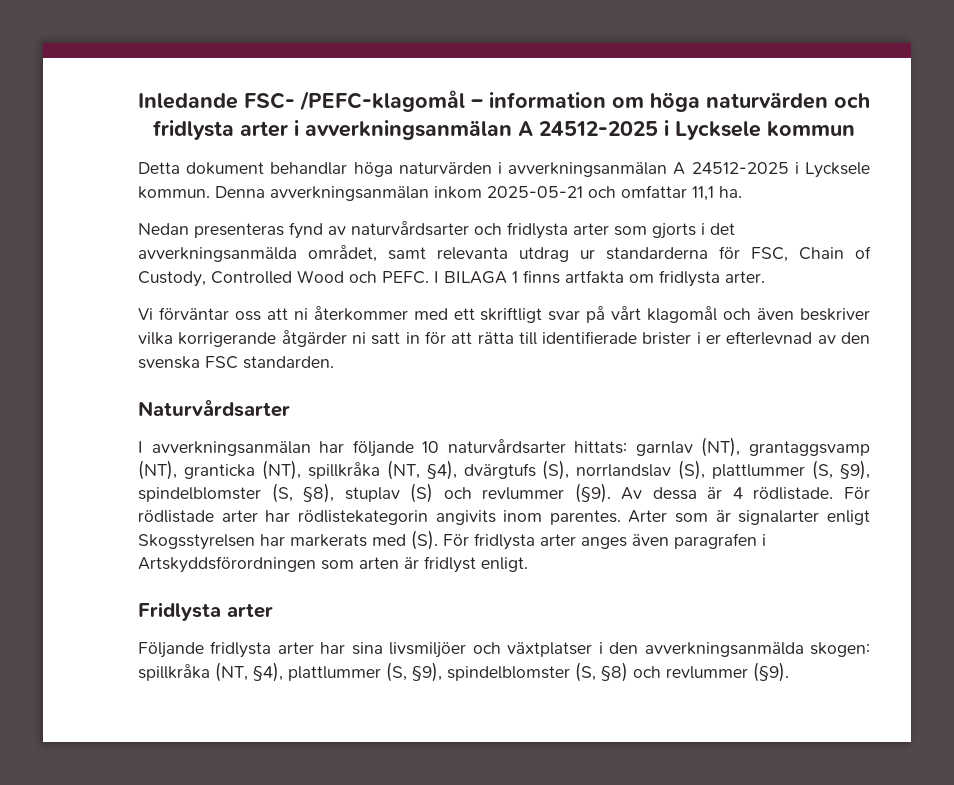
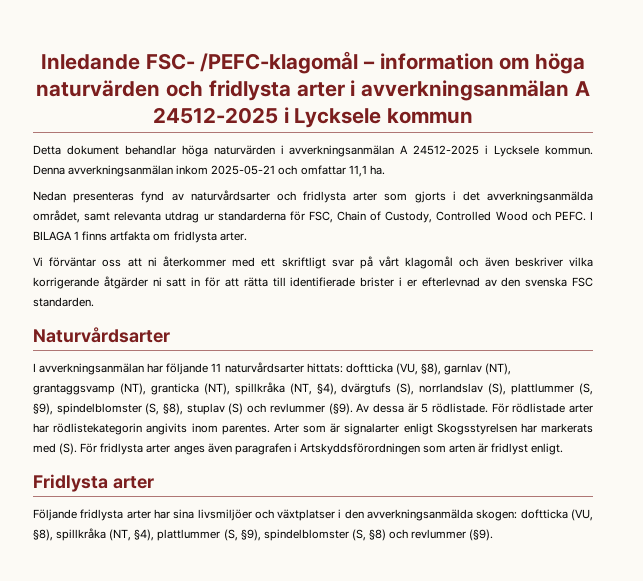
- I avverkningsanmälan har följande 10 naturvårdsarter hittats: garnlav (NT), grantaggsvamp (NT), granticka (NT), spillkråka (NT, §4), dvärgtufs (S), norrlandslav (S), plattlummer (S, §9), spindelblomster (S, §8), stuplav (S) och revlummer (§9).
+ I avverkningsanmälan har följande 11 naturvårdsarter hittats: doftticka (VU, §8), garnlav (NT), grantaggsvamp (NT), granticka (NT), spillkråka (NT, §4), dvärgtufs (S), norrlandslav (S), plattlummer (S, §9), spindelblomster (S, §8), stuplav (S) och revlummer (§9).
- Av dessa är 4 rödlistade.
+ Av dessa är 5 rödlistade.
- Följande fridlysta arter har sina livsmiljöer och växtplatser i den avverkningsanmälda skogen: spillkråka (NT, §4), plattlummer (S, §9), spindelblomster (S, §8) och revlummer (§9).
+ Följande fridlysta arter har sina livsmiljöer och växtplatser i den avverkningsanmälda skogen: doftticka (VU, §8), spillkråka (NT, §4), plattlummer (S, §9), spindelblomster (S, §8) och revlummer (§9).

